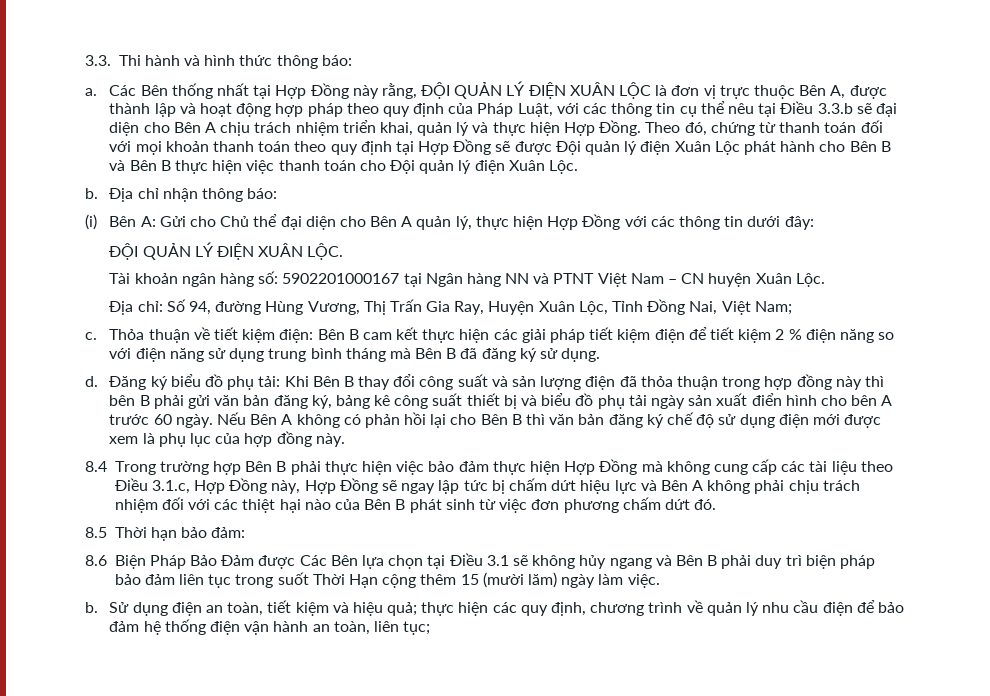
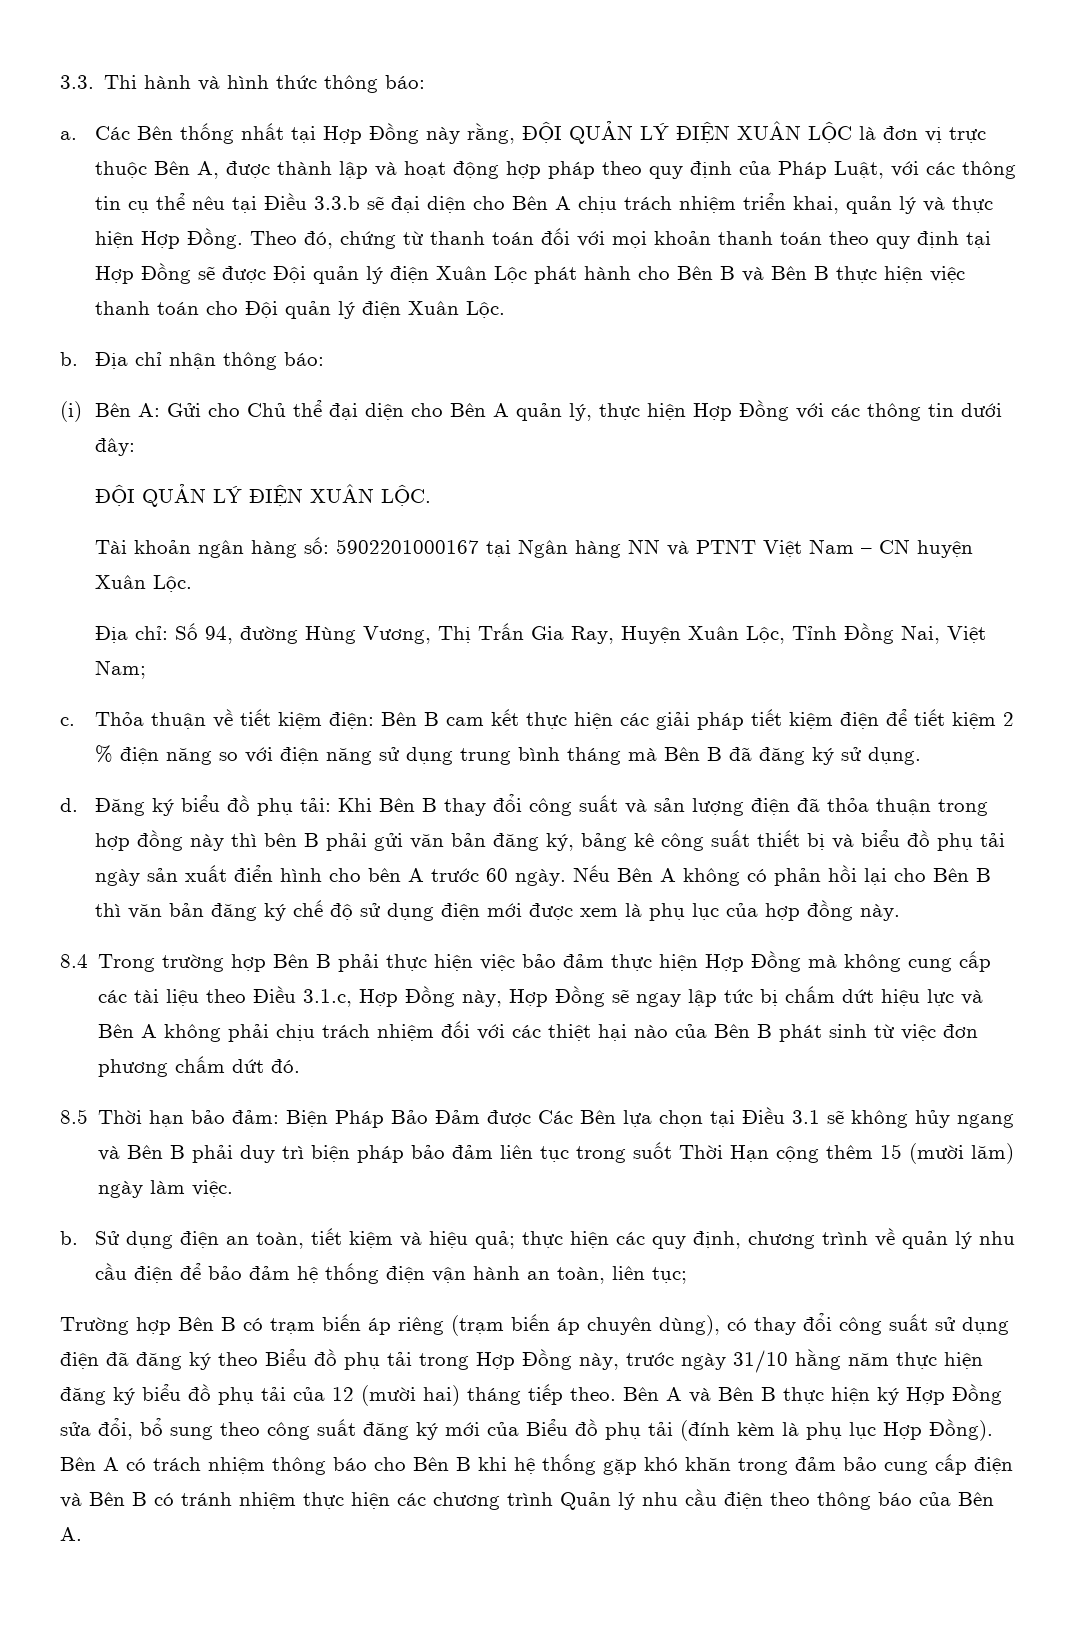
- 8.5 Thời hạn bảo đảm:
- 8.6 Biện Pháp Bảo Đảm được Các Bên lựa chọn tại Điều 3.1 sẽ không hủy ngang và Bên B phải duy trì biện pháp bảo đảm liên tục trong suốt Thời Hạn cộng thêm 15 (mười lăm) ngày làm việc.
+ 8.5 Thời hạn bảo đảm: Biện Pháp Bảo Đảm được Các Bên lựa chọn tại Điều 3.1 sẽ không hủy ngang và Bên B phải duy trì biện pháp bảo đảm liên tục trong suốt Thời Hạn cộng thêm 15 (mười lăm) ngày làm việc.
+ Trường hợp Bên B có trạm biến áp riêng (trạm biến áp chuyên dùng), có thay đổi công suất sử dụng điện đã đăng ký theo Biểu đồ phụ tải trong Hợp Đồng này, trước ngày 31/10 hằng năm thực hiện đăng ký biểu đồ phụ tải của 12 (mười hai) tháng tiếp theo. Bên A và Bên B thực hiện ký Hợp Đồng sửa đổi, bổ sung theo công suất đăng ký mới của Biểu đồ phụ tải (đính kèm là phụ lục Hợp Đồng). Bên A có trách nhiệm thông báo cho Bên B khi hệ thống gặp khó khăn trong đảm bảo cung cấp điện và Bên B có tránh nhiệm thực hiện các chương trình Quản lý nhu cầu điện theo thông báo của Bên A.

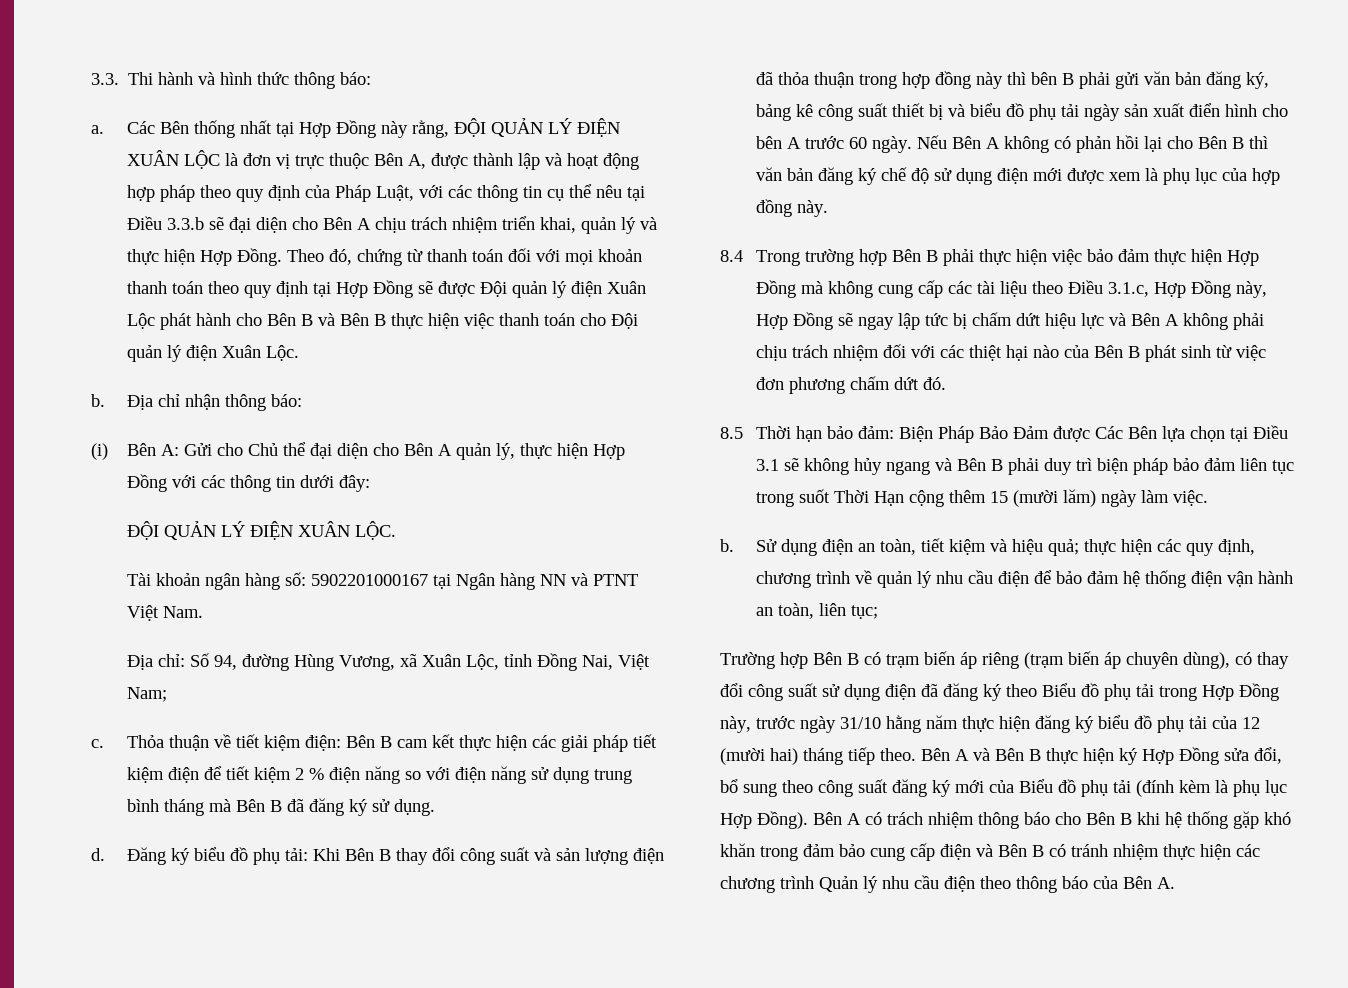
- Tài khoản ngân hàng số: 5902201000167 tại Ngân hàng NN và PTNT Việt Nam – CN huyện Xuân Lộc.
+ Tài khoản ngân hàng số: 5902201000167 tại Ngân hàng NN và PTNT Việt Nam.
- Địa chỉ: Số 94, đường Hùng Vương, Thị Trấn Gia Ray, Huyện Xuân Lộc, Tỉnh Đồng Nai, Việt Nam;
+ Địa chỉ: Số 94, đường Hùng Vương, xã Xuân Lộc, tỉnh Đồng Nai, Việt Nam;

